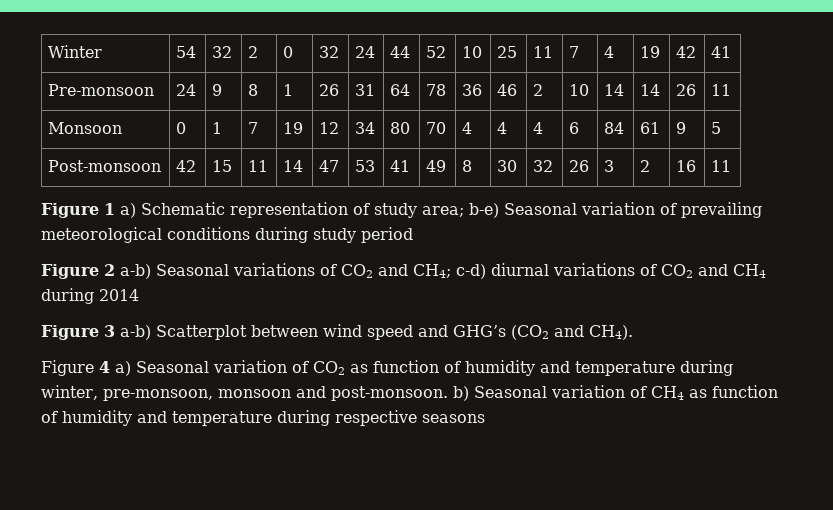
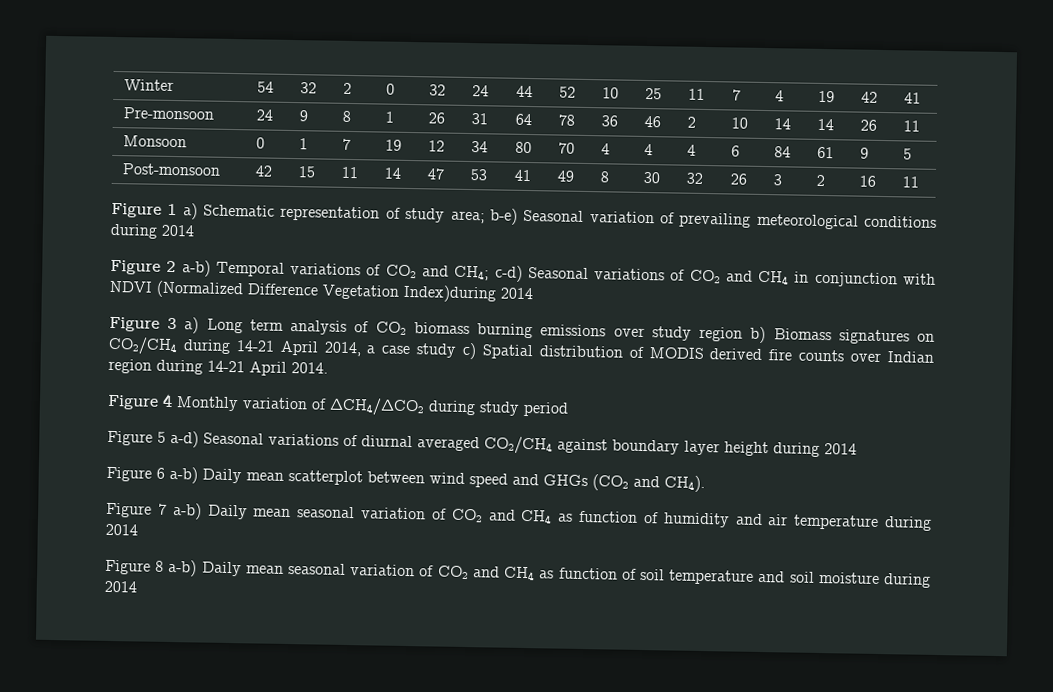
- Figure 1 a) Schematic representation of study area; b-e) Seasonal variation of prevailing meteorological conditions during study period
+ Figure 1 a) Schematic representation of study area; b-e) Seasonal variation of prevailing meteorological conditions during 2014
- Figure 2 a-b) Seasonal variations of CO2 and CH4; c-d) diurnal variations of CO2 and CH4 during 2014
- Figure 3 a-b) Scatterplot between wind speed and GHG’s (CO2 and CH4).
+ Figure 2 a-b) Temporal variations of CO2 and CH4; c-d) Seasonal variations of CO2 and CH4 in conjunction with NDVI (Normalized Difference Vegetation Index)during 2014
+ Figure 3 a) Long term analysis of CO2 biomass burning emissions over study region b) Biomass signatures on CO2/CH4 during 14-21 April 2014, a case study c) Spatial distribution of MODIS derived fire counts over Indian region during 14-21 April 2014.
+ Figure 4 Monthly variation of ∆CH4/∆CO2 during study period
+ Figure 5 a-d) Seasonal variations of diurnal averaged CO2/CH4 against boundary layer height during 2014
+ Figure 6 a-b) Daily mean scatterplot between wind speed and GHGs (CO2 and CH4).
- Figure 4 a) Seasonal variation of CO2 as function of humidity and temperature during winter, pre-monsoon, monsoon and post-monsoon. b) Seasonal variation of CH4 as function of humidity and temperature during respective seasons
+ Figure 7 a-b) Daily mean seasonal variation of CO2 and CH4 as function of humidity and air temperature during 2014
+ Figure 8 a-b) Daily mean seasonal variation of CO2 and CH4 as function of soil temperature and soil moisture during 2014

